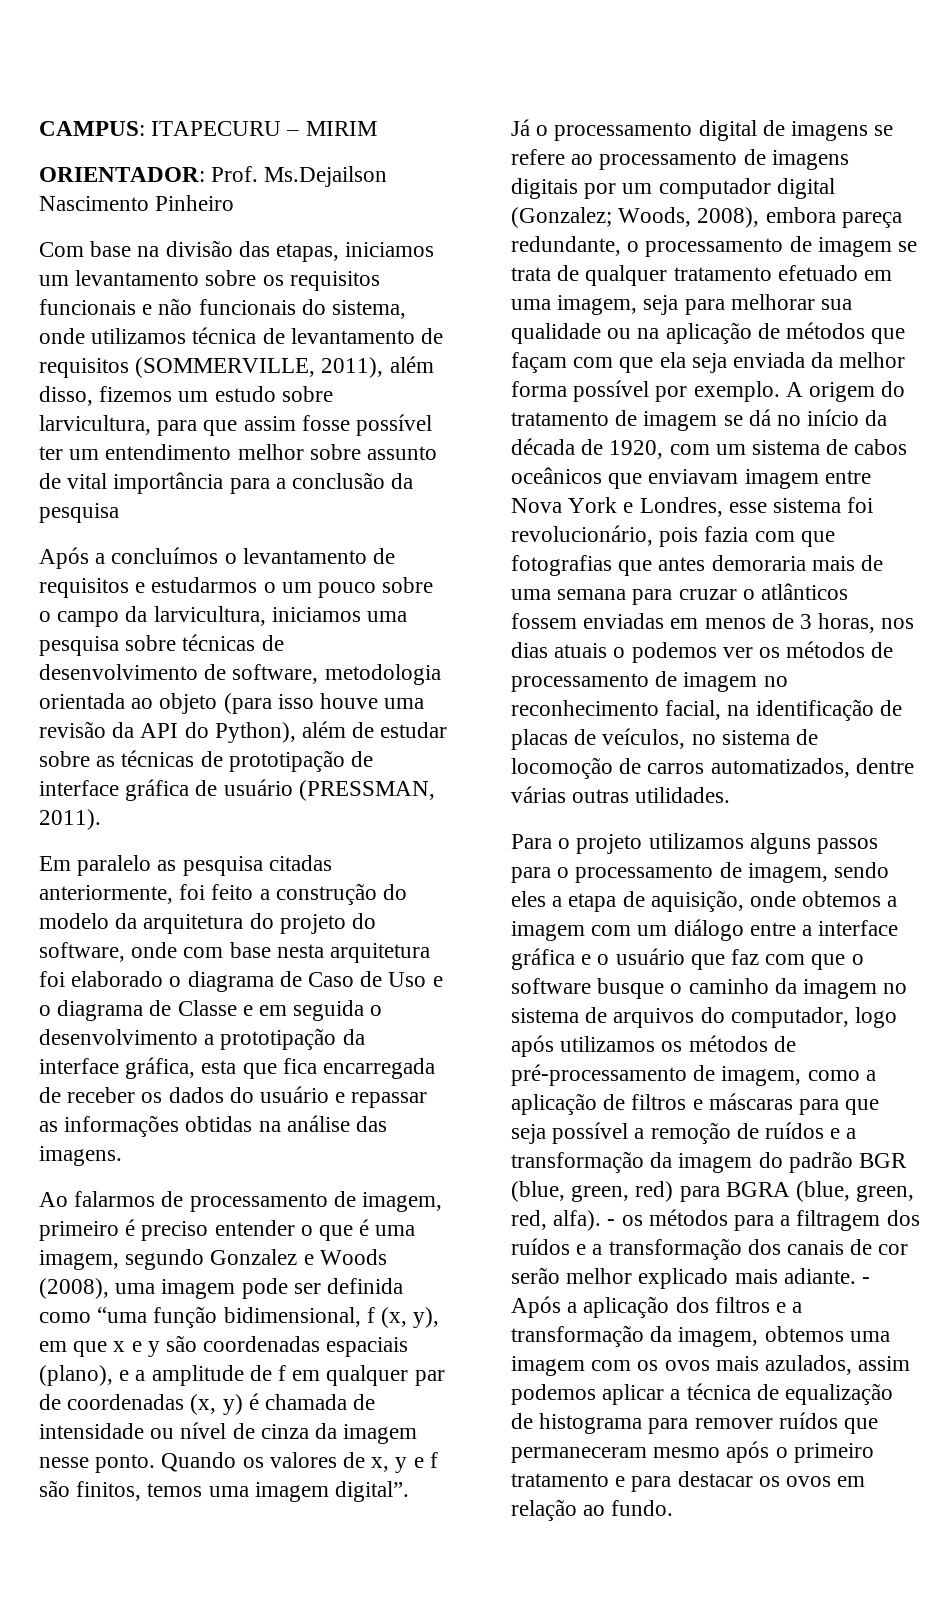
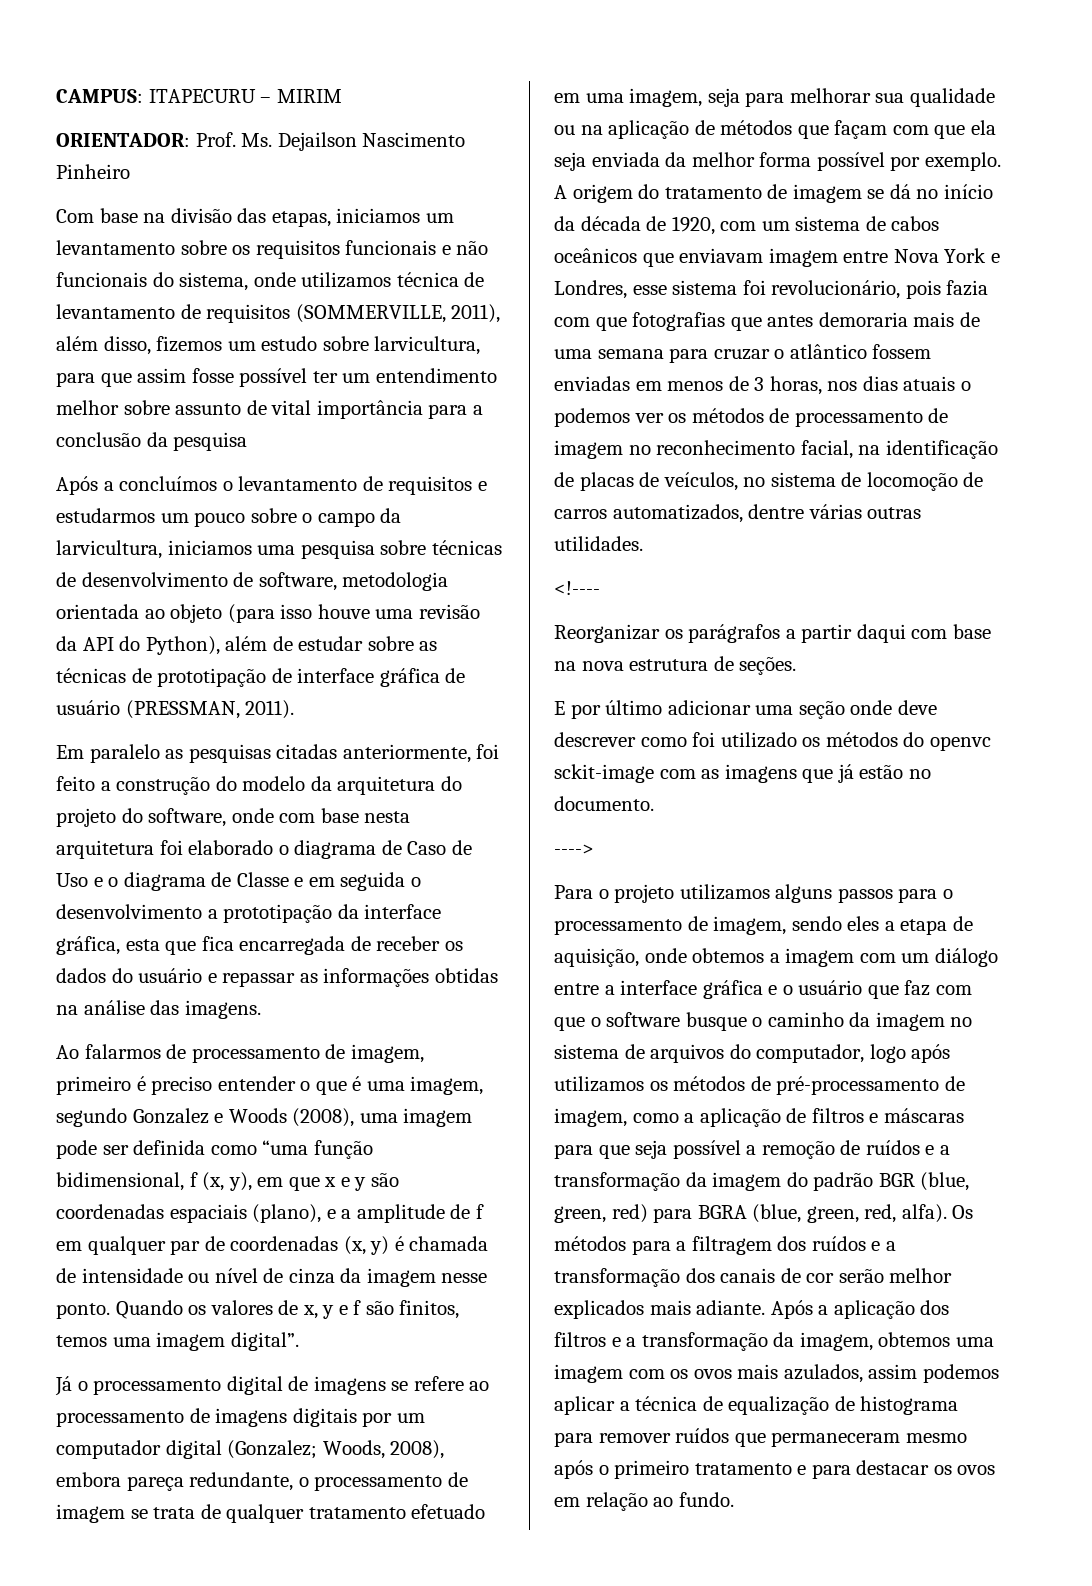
- ORIENTADOR: Prof. Ms.Dejailson Nascimento Pinheiro
+ ORIENTADOR: Prof. Ms. Dejailson Nascimento Pinheiro
- Após a concluímos o levantamento de requisitos e estudarmos o um pouco sobre o campo da larvicultura, iniciamos uma pesquisa sobre técnicas de desenvolvimento de software, metodologia orientada ao objeto (para isso houve uma revisão da API do Python), além de estudar sobre as técnicas de prototipação de interface gráfica de usuário (PRESSMAN, 2011).
+ Após a concluímos o levantamento de requisitos e estudarmos um pouco sobre o campo da larvicultura, iniciamos uma pesquisa sobre técnicas de desenvolvimento de software, metodologia orientada ao objeto (para isso houve uma revisão da API do Python), além de estudar sobre as técnicas de prototipação de interface gráfica de usuário (PRESSMAN, 2011).
- Em paralelo as pesquisa citadas anteriormente, foi feito a construção do modelo da arquitetura do projeto do software, onde com base nesta arquitetura foi elaborado o diagrama de Caso de Uso e o diagrama de Classe e em seguida o desenvolvimento a prototipação da interface gráfica, esta que fica encarregada de receber os dados do usuário e repassar as informações obtidas na análise das imagens.
+ Em paralelo as pesquisas citadas anteriormente, foi feito a construção do modelo da arquitetura do projeto do software, onde com base nesta arquitetura foi elaborado o diagrama de Caso de Uso e o diagrama de Classe e em seguida o desenvolvimento a prototipação da interface gráfica, esta que fica encarregada de receber os dados do usuário e repassar as informações obtidas na análise das imagens.
- A origem do tratamento de imagem se dá no início da década de 1920, com um sistema de cabos oceânicos que enviavam imagem entre Nova York e Londres, esse sistema foi revolucionário, pois fazia com que fotografias que antes demoraria mais de uma semana para cruzar o atlânticos fossem enviadas em menos de 3 horas, nos dias atuais o podemos ver os métodos de processamento de imagem no reconhecimento facial, na identificação de placas de veículos, no sistema de locomoção de carros automatizados, dentre várias outras utilidades.
+ A origem do tratamento de imagem se dá no início da década de 1920, com um sistema de cabos oceânicos que enviavam imagem entre Nova York e Londres, esse sistema foi revolucionário, pois fazia com que fotografias que antes demoraria mais de uma semana para cruzar o atlântico fossem enviadas em menos de 3 horas, nos dias atuais o podemos ver os métodos de processamento de imagem no reconhecimento facial, na identificação de placas de veículos, no sistema de locomoção de carros automatizados, dentre várias outras utilidades.
+ <!----
+ Reorganizar os parágrafos a partir daqui com base na nova estrutura de seções.
+ E por último adicionar uma seção onde deve descrever como foi utilizado os métodos do openvc sckit-image com as imagens que já estão no documento.
+ ---->
- - os métodos para a filtragem dos ruídos e a transformação dos canais de cor serão melhor explicado mais adiante.
+ Os métodos para a filtragem dos ruídos e a transformação dos canais de cor serão melhor explicados mais adiante.
- - Após a aplicação dos filtros e a transformação da imagem, obtemos uma imagem com os ovos mais azulados, assim podemos aplicar a técnica de equalização de histograma para remover ruídos que permaneceram mesmo após o primeiro tratamento e para destacar os ovos em relação ao fundo.
+ Após a aplicação dos filtros e a transformação da imagem, obtemos uma imagem com os ovos mais azulados, assim podemos aplicar a técnica de equalização de histograma para remover ruídos que permaneceram mesmo após o primeiro tratamento e para destacar os ovos em relação ao fundo.

